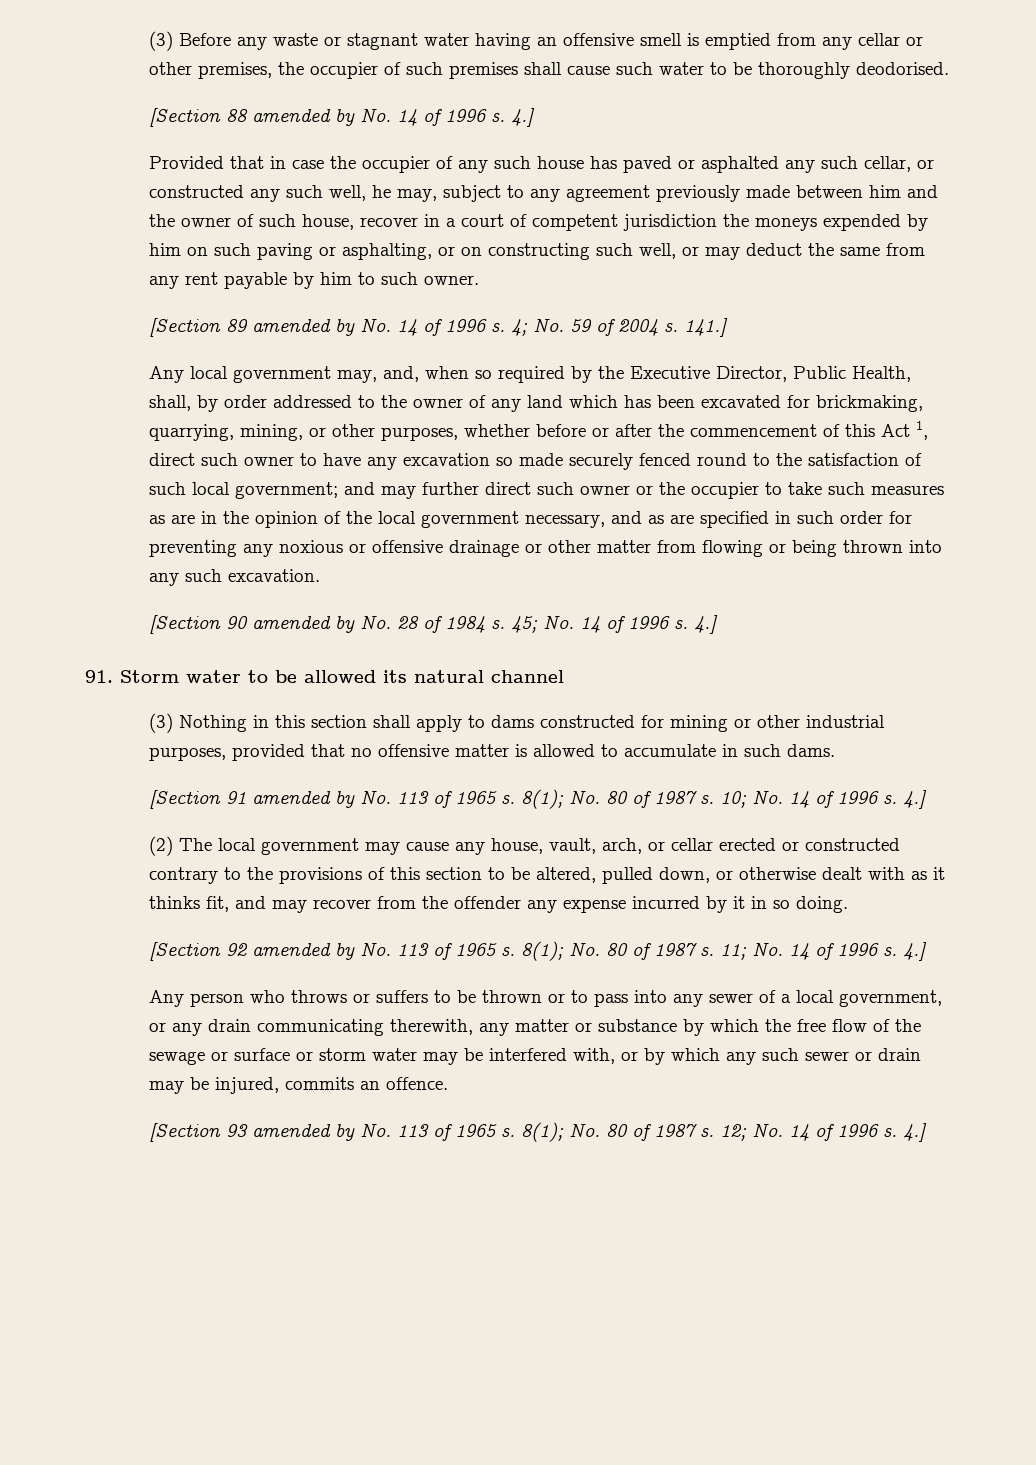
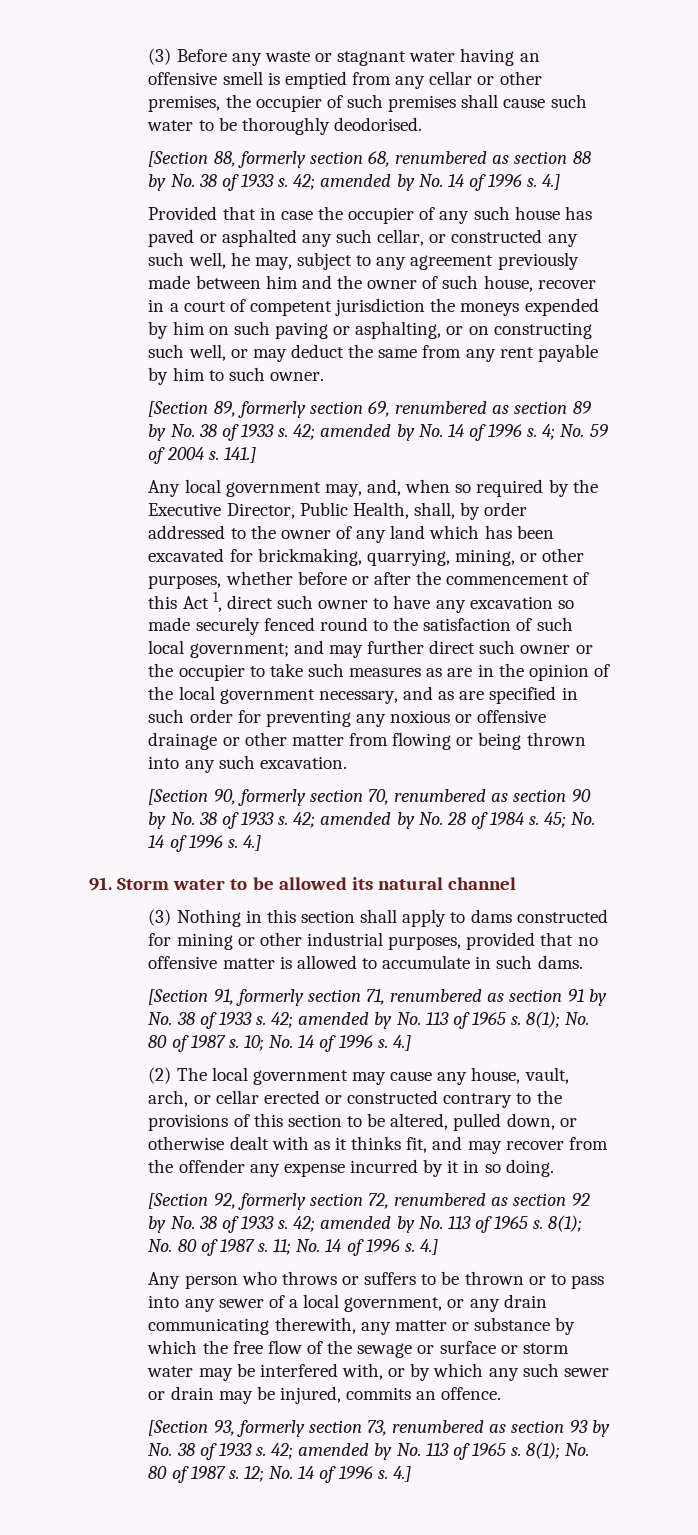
- [Section 88 amended by No. 14 of 1996 s.
+ [Section 88, formerly section 68, renumbered as section 88 by No. 38 of 1933 s. 42; amended by No. 14 of 1996 s.
- [Section 89 amended by No. 14 of 1996 s.
+ [Section 89, formerly section 69, renumbered as section 89 by No. 38 of 1933 s. 42; amended by No. 14 of 1996 s.
- [Section 90 amended by No. 28 of 1984 s.
+ [Section 90, formerly section 70, renumbered as section 90 by No. 38 of 1933 s. 42; amended by No. 28 of 1984 s.
- [Section 91 amended by No. 113 of 1965 s.
+ [Section 91, formerly section 71, renumbered as section 91 by No. 38 of 1933 s. 42; amended by No. 113 of 1965 s.
- [Section 92 amended by No. 113 of 1965 s.
+ [Section 92, formerly section 72, renumbered as section 92 by No. 38 of 1933 s. 42; amended by No. 113 of 1965 s.
- [Section 93 amended by No. 113 of 1965 s.
+ [Section 93, formerly section 73, renumbered as section 93 by No. 38 of 1933 s. 42; amended by No. 113 of 1965 s.

